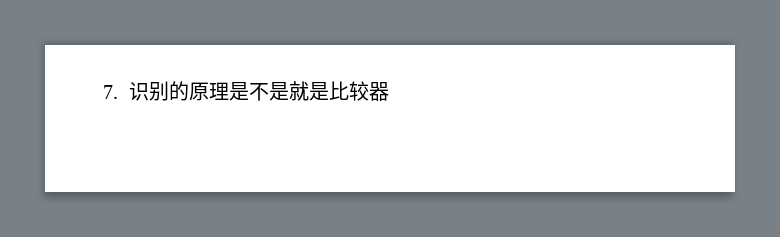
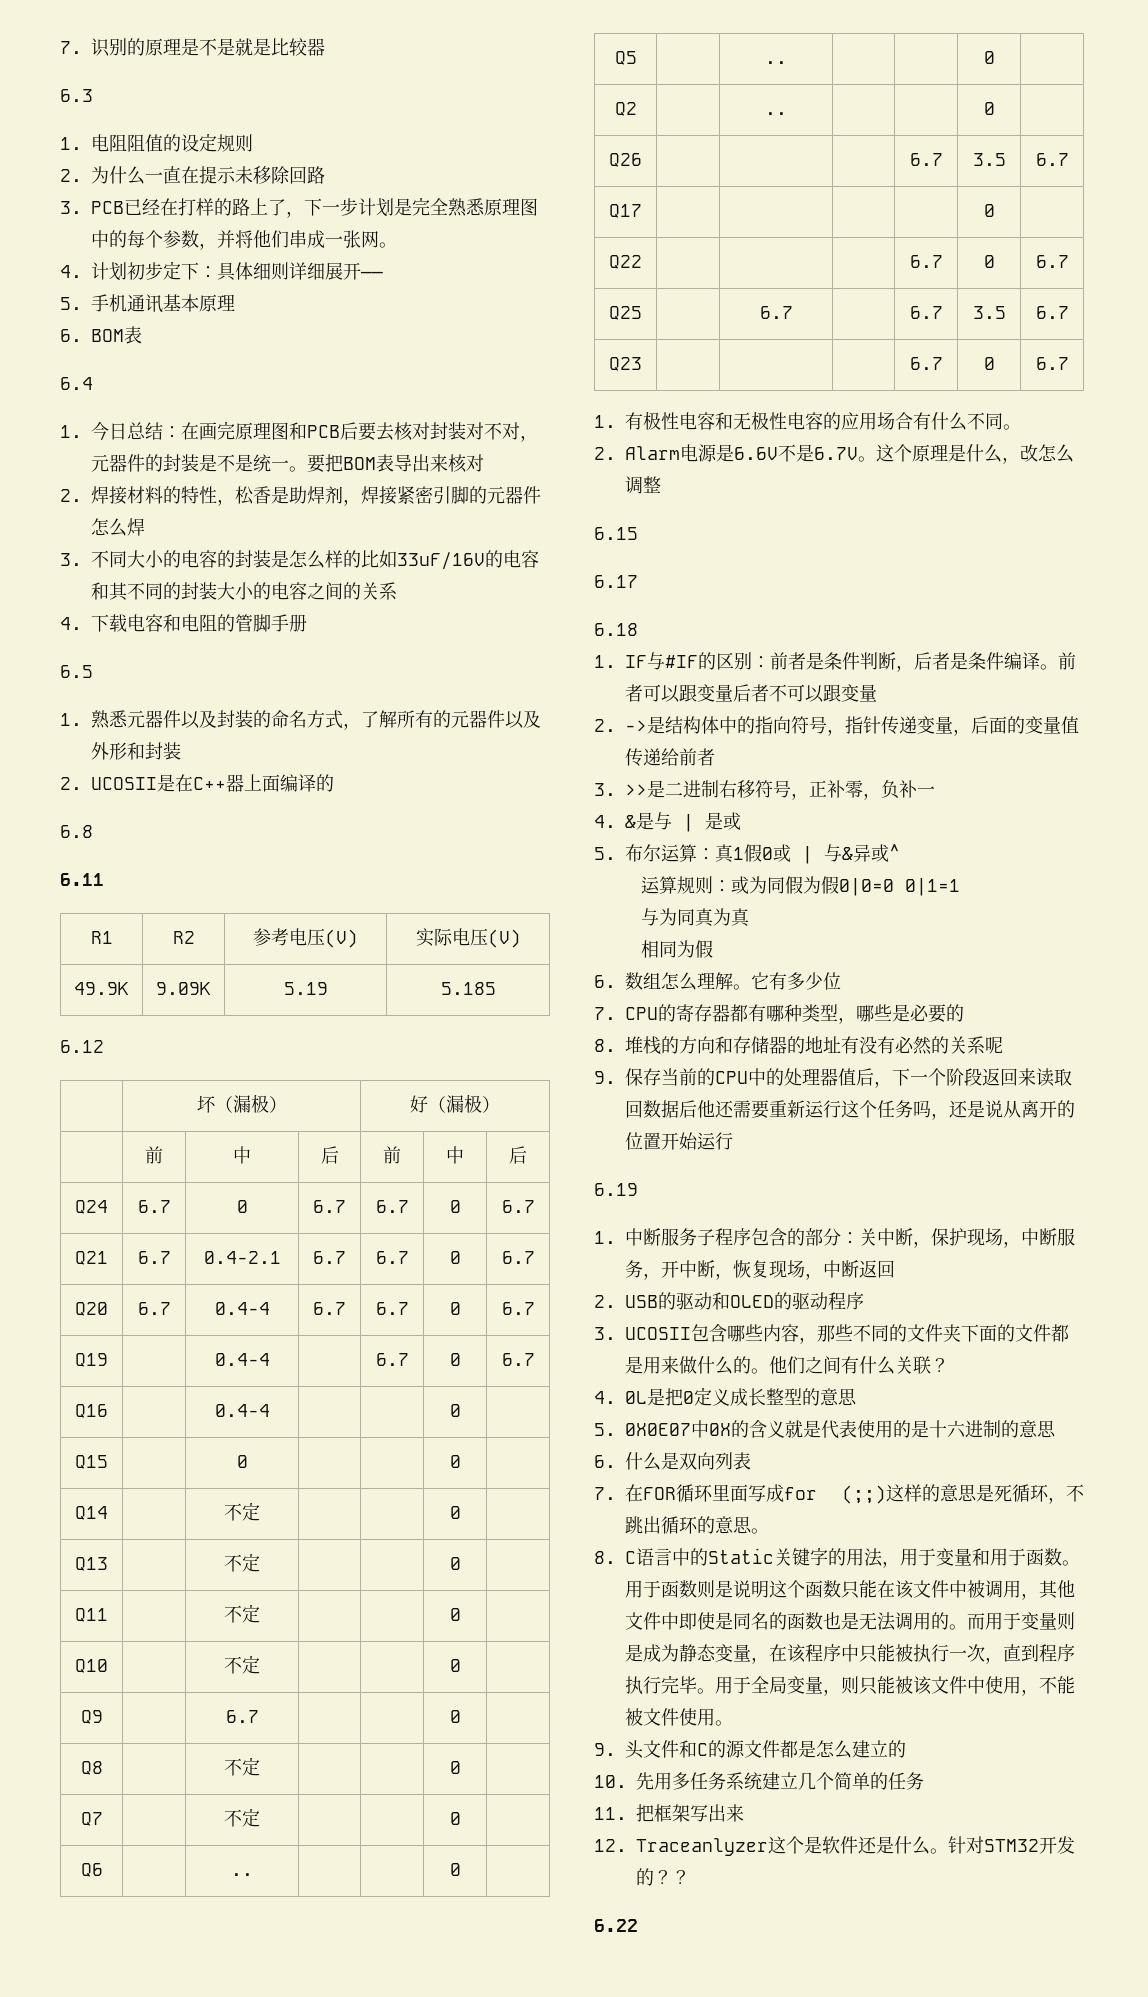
+ 6.3
+ 1.电阻阻值的设定规则
+ 2.为什么一直在提示未移除回路
+ 3. PCB已经在打样的路上了，下一步计划是完全熟悉原理图中的每个参数，并将他们串成一张网。
+ 4.计划初步定下：具体细则详细展开——
+ 5.手机通讯基本原理
+ 6. BOM表
+ 6.4
+ 1.今日总结：在画完原理图和PCB后要去核对封装对不对，元器件的封装是不是统一。要把BOM表导出来核对
+ 2.焊接材料的特性，松香是助焊剂，焊接紧密引脚的元器件怎么焊
+ 3.不同大小的电容的封装是怎么样的比如33uF/16V的电容和其不同的封装大小的电容之间的关系
+ 4.下载电容和电阻的管脚手册
+ 6.5
+ 1.熟悉元器件以及封装的命名方式，了解所有的元器件以及外形和封装
+ 2. UCOSII是在C++器上面编译的
+ 6.8
+ 6.11
+ R1 | R2 | 参考电压(V) | 实际电压(V)
+ 49.9K | 9.09K | 5.19 | 5.185
+ 6.12
+ | 坏（漏极） | 好（漏极）
+ | 前 | 中 | 后 | 前 | 中 | 后
+ Q24 | 6.7 | 0 | 6.7 | 6.7 | 0 | 6.7
+ Q21 | 6.7 | 0.4-2.1 | 6.7 | 6.7 | 0 | 6.7
+ Q20 | 6.7 | 0.4-4 | 6.7 | 6.7 | 0 | 6.7
+ Q19 | | 0.4-4 | | 6.7 | 0 | 6.7
+ Q16 | | 0.4-4 | | | 0 |
+ Q15 | | 0 | | | 0 |
+ Q14 | | 不定 | | | 0 |
+ Q13 | | 不定 | | | 0 |
+ Q11 | | 不定 | | | 0 |
+ Q10 | | 不定 | | | 0 |
+ Q9 | | 6.7 | | | 0 |
+ Q8 | | 不定 | | | 0 |
+ Q7 | | 不定 | | | 0 |
+ Q6 | | .. | | | 0 |
+ Q5 | | .. | | | 0 |
+ Q2 | | .. | | | 0 |
+ Q26 | | | | 6.7 | 3.5 | 6.7
+ Q17 | | | | | 0 |
+ Q22 | | | | 6.7 | 0 | 6.7
+ Q25 | | 6.7 | | 6.7 | 3.5 | 6.7
+ Q23 | | | | 6.7 | 0 | 6.7
+ 1.有极性电容和无极性电容的应用场合有什么不同。
+ 2. Alarm电源是6.6V不是6.7V。这个原理是什么，改怎么调整
+ 6.15
+ 6.17
+ 6.18
+ 1. IF与#IF的区别：前者是条件判断，后者是条件编译。前者可以跟变量后者不可以跟变量
+ 2. ->是结构体中的指向符号，指针传递变量，后面的变量值传递给前者
+ 3. >>是二进制右移符号，正补零，负补一
+ 4. &是与 | 是或
+ 5.布尔运算：真1假0或 | 与&异或^
+ 运算规则：或为同假为假0|0=0 0|1=1
+ 与为同真为真
+ 相同为假
+ 6.数组怎么理解。它有多少位
+ 7. CPU的寄存器都有哪种类型，哪些是必要的
+ 8.堆栈的方向和存储器的地址有没有必然的关系呢
+ 9.保存当前的CPU中的处理器值后，下一个阶段返回来读取回数据后他还需要重新运行这个任务吗，还是说从离开的位置开始运行
+ 6.19
+ 1.中断服务子程序包含的部分：关中断，保护现场，中断服务，开中断，恢复现场，中断返回
+ 2. USB的驱动和OLED的驱动程序
+ 3. UCOSII包含哪些内容，那些不同的文件夹下面的文件都是用来做什么的。他们之间有什么关联？
+ 4. 0L是把0定义成长整型的意思
+ 5. 0X0E07中0X的含义就是代表使用的是十六进制的意思
+ 6.什么是双向列表
+ 7.在FOR循环里面写成for (;;)这样的意思是死循环，不跳出循环的意思。
+ 8. C语言中的Static关键字的用法，用于变量和用于函数。用于函数则是说明这个函数只能在该文件中被调用，其他文件中即使是同名的函数也是无法调用的。而用于变量则是成为静态变量，在该程序中只能被执行一次，直到程序执行完毕。用于全局变量，则只能被该文件中使用，不能被文件使用。
+ 9.头文件和C的源文件都是怎么建立的
+ 10.先用多任务系统建立几个简单的任务
+ 11.把框架写出来
+ 12. Traceanlyzer这个是软件还是什么。针对STM32开发的？？
+ 6.22

